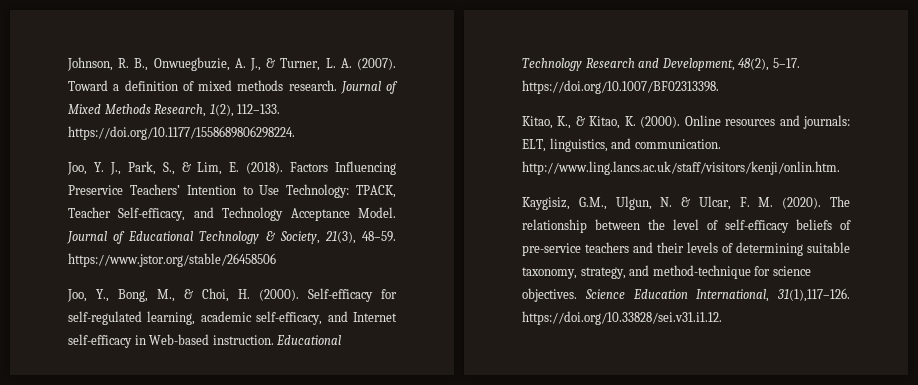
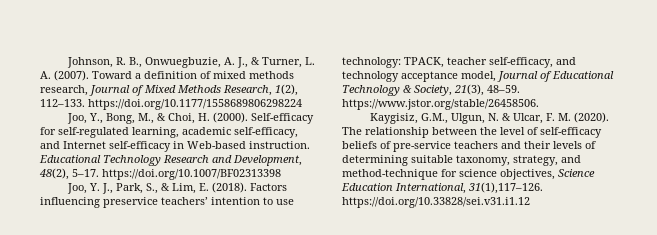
- Toward a definition of mixed methods research. Journal of Mixed Methods Research, 1(2), 112–133. https://doi.org/10.1177/1558689806298224.
- Joo, Y. J., Park, S., & Lim, E. (2018). Factors Influencing Preservice Teachers’ Intention to Use Technology: TPACK, Teacher Self-efficacy, and Technology Acceptance Model. Journal of Educational Technology & Society, 21(3), 48–59. https://www.jstor.org/stable/26458506
+ Toward a definition of mixed methods research, Journal of Mixed Methods Research, 1(2), 112–133. https://doi.org/10.1177/1558689806298224
- Educational Technology Research and Development, 48(2), 5–17. https://doi.org/10.1007/BF02313398.
- Kitao, K., & Kitao, K. (2000). Online resources and journals: ELT, linguistics, and communication. http://www.ling.lancs.ac.uk/staff/visitors/kenji/onlin.htm.
+ Educational Technology Research and Development, 48(2), 5–17. https://doi.org/10.1007/BF02313398
+ Joo, Y. J., Park, S., & Lim, E. (2018). Factors influencing preservice teachers’ intention to use technology: TPACK, teacher self-efficacy, and technology acceptance model, Journal of Educational Technology & Society, 21(3), 48–59. https://www.jstor.org/stable/26458506.
- The relationship between the level of self-efficacy beliefs of pre-service teachers and their levels of determining suitable taxonomy, strategy, and method-technique for science objectives. Science Education International, 31(1),117–126. https://doi.org/10.33828/sei.v31.i1.12.
+ The relationship between the level of self-efficacy beliefs of pre-service teachers and their levels of determining suitable taxonomy, strategy, and method-technique for science objectives, Science Education International, 31(1),117–126. https://doi.org/10.33828/sei.v31.i1.12

